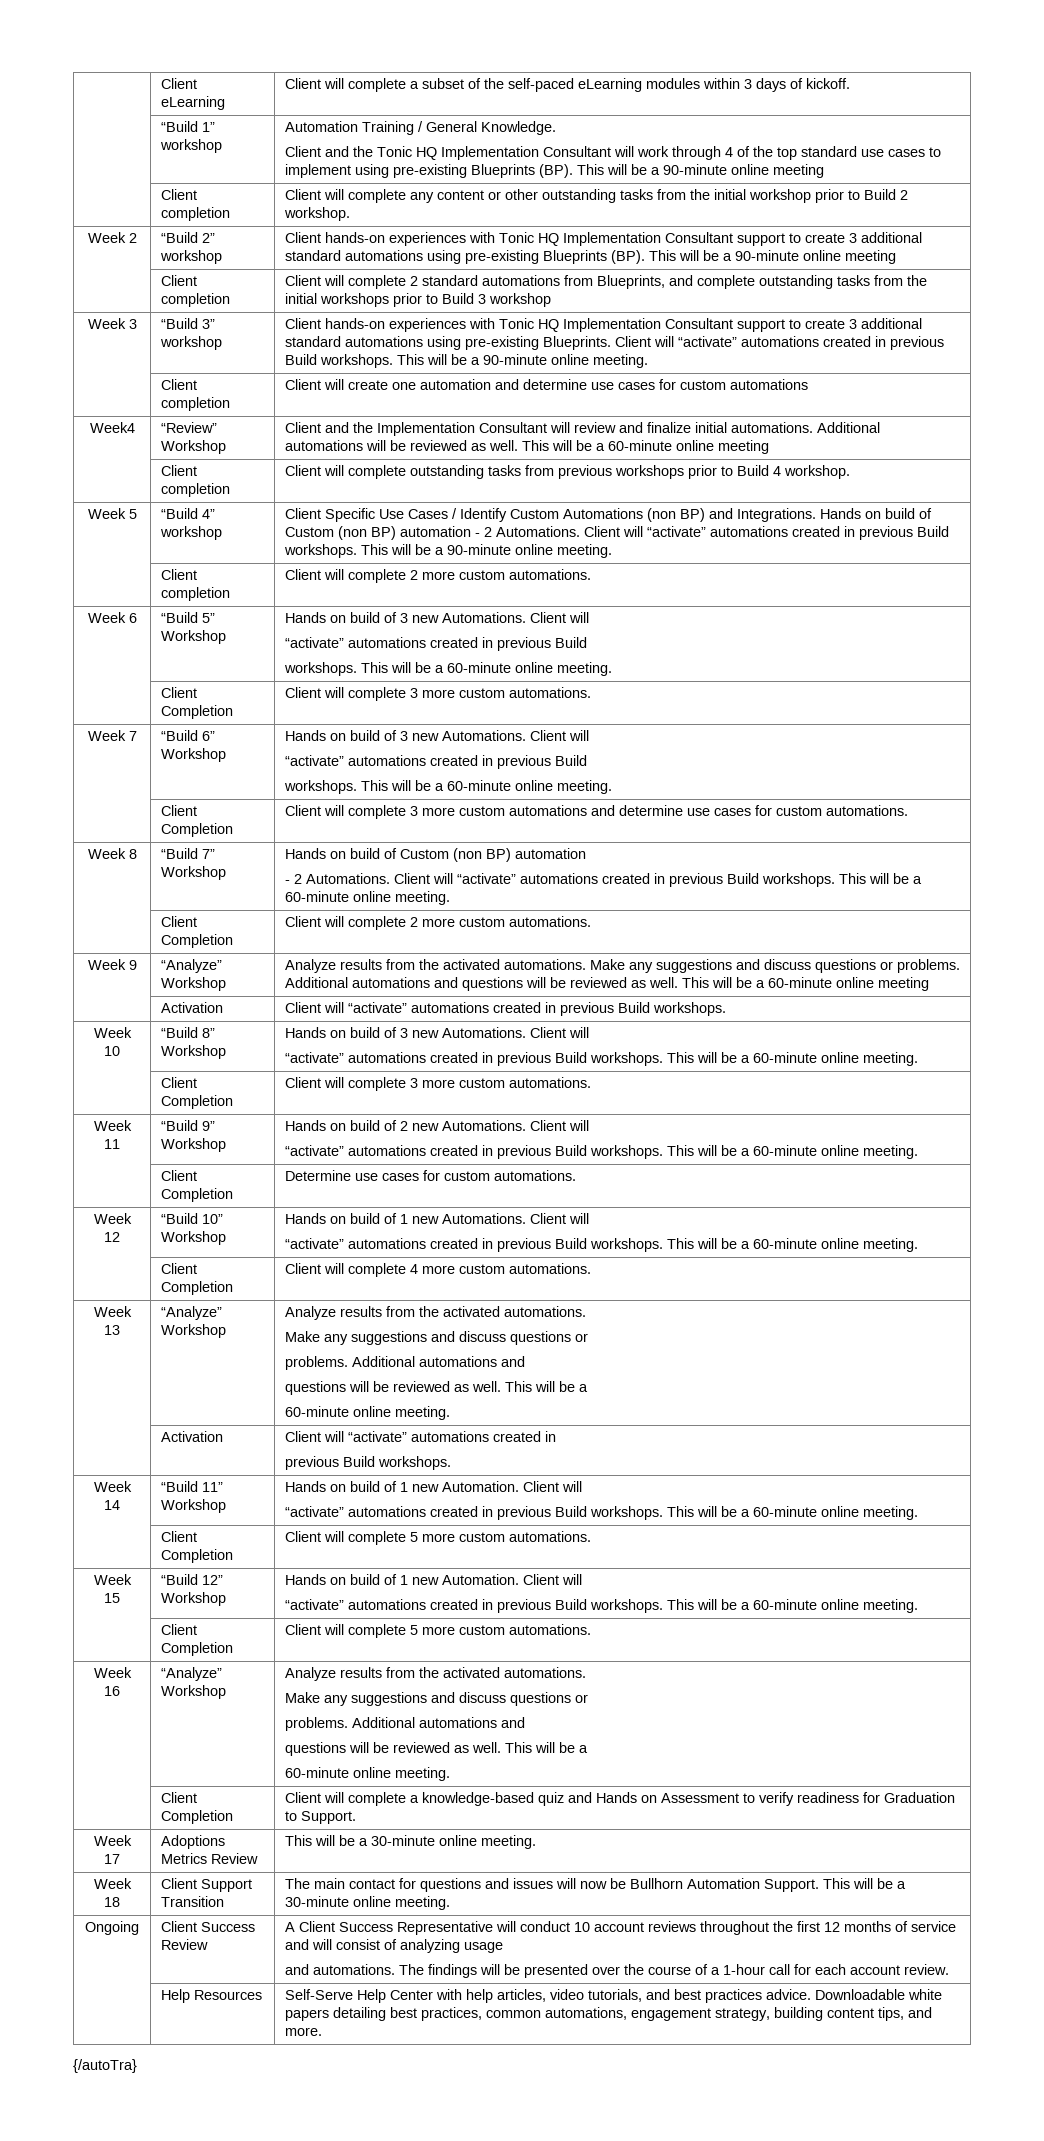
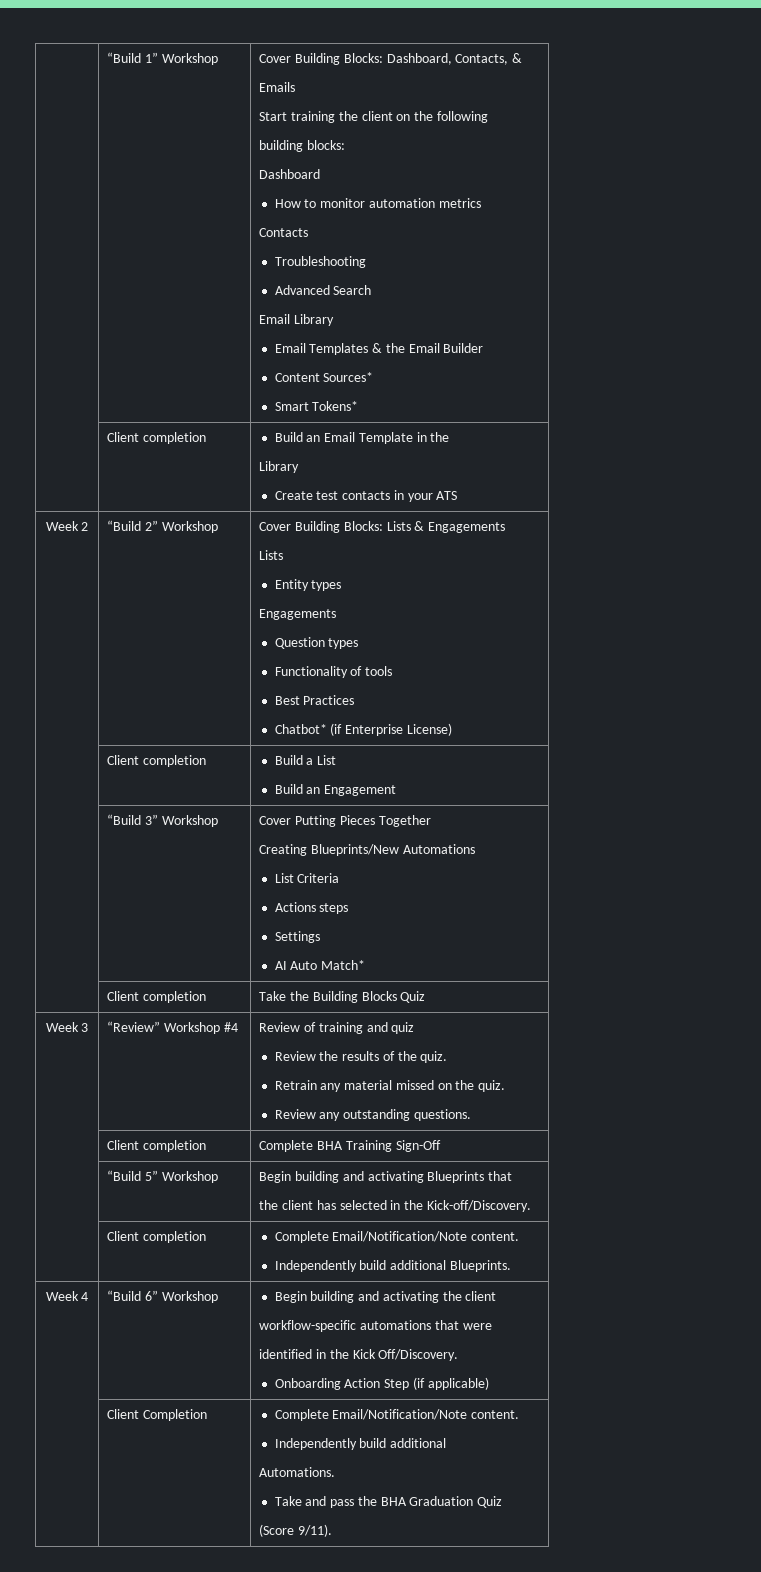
- Client eLearning | Client will complete a subset of the self-paced eLearning modules within 3 days of kickoff.
- | “Build 1” workshop | Automation Training / General Knowledge.
- Client and the Tonic HQ Implementation Consultant will work through 4 of the top standard use cases to implement using pre-existing Blueprints (BP). This will be a 90-minute online meeting
- | Client completion | Client will complete any content or other outstanding tasks from the initial workshop prior to Build 2 workshop.
- Week 2 | “Build 2” workshop | Client hands-on experiences with Tonic HQ Implementation Consultant support to create 3 additional standard automations using pre-existing Blueprints (BP). This will be a 90-minute online meeting
- | Client completion | Client will complete 2 standard automations from Blueprints, and complete outstanding tasks from the initial workshops prior to Build 3 workshop
- Week 3 | “Build 3” workshop | Client hands-on experiences with Tonic HQ Implementation Consultant support to create 3 additional standard automations using pre-existing Blueprints. Client will “activate” automations created in previous Build workshops. This will be a 90-minute online meeting.
- | Client completion | Client will create one automation and determine use cases for custom automations
- Week4 | “Review” Workshop | Client and the Implementation Consultant will review and finalize initial automations. Additional automations will be reviewed as well. This will be a 60-minute online meeting
- | Client completion | Client will complete outstanding tasks from previous workshops prior to Build 4 workshop.
- Week 5 | “Build 4” workshop | Client Specific Use Cases / Identify Custom Automations (non BP) and Integrations. Hands on build of Custom (non BP) automation - 2 Automations. Client will “activate” automations created in previous Build workshops. This will be a 90-minute online meeting.
- | Client completion | Client will complete 2 more custom automations.
- Week 6 | “Build 5” Workshop | Hands on build of 3 new Automations. Client will
- “activate” automations created in previous Build
- workshops. This will be a 60-minute online meeting.
- | Client Completion | Client will complete 3 more custom automations.
- Week 7 | “Build 6” Workshop | Hands on build of 3 new Automations. Client will
- “activate” automations created in previous Build
- workshops. This will be a 60-minute online meeting.
- | Client Completion | Client will complete 3 more custom automations and determine use cases for custom automations.
- Week 8 | “Build 7” Workshop | Hands on build of Custom (non BP) automation
- - 2 Automations. Client will “activate” automations created in previous Build workshops. This will be a 60-minute online meeting.
- | Client Completion | Client will complete 2 more custom automations.
- Week 9 | “Analyze” Workshop | Analyze results from the activated automations. Make any suggestions and discuss questions or problems. Additional automations and questions will be reviewed as well. This will be a 60-minute online meeting
- | Activation | Client will “activate” automations created in previous Build workshops.
- Week 10 | “Build 8” Workshop | Hands on build of 3 new Automations. Client will
- “activate” automations created in previous Build workshops. This will be a 60-minute online meeting.
- | Client Completion | Client will complete 3 more custom automations.
- Week 11 | “Build 9” Workshop | Hands on build of 2 new Automations. Client will
- “activate” automations created in previous Build workshops. This will be a 60-minute online meeting.
- | Client Completion | Determine use cases for custom automations.
- Week 12 | “Build 10” Workshop | Hands on build of 1 new Automations. Client will
- “activate” automations created in previous Build workshops. This will be a 60-minute online meeting.
- | Client Completion | Client will complete 4 more custom automations.
- Week 13 | “Analyze” Workshop | Analyze results from the activated automations.
- Make any suggestions and discuss questions or
- problems. Additional automations and
- questions will be reviewed as well. This will be a
- 60-minute online meeting.
- | Activation | Client will “activate” automations created in
- previous Build workshops.
- Week 14 | “Build 11” Workshop | Hands on build of 1 new Automation. Client will
- “activate” automations created in previous Build workshops. This will be a 60-minute online meeting.
- | Client Completion | Client will complete 5 more custom automations.
- Week 15 | “Build 12” Workshop | Hands on build of 1 new Automation. Client will
- “activate” automations created in previous Build workshops. This will be a 60-minute online meeting.
- | Client Completion | Client will complete 5 more custom automations.
- Week 16 | “Analyze” Workshop | Analyze results from the activated automations.
- Make any suggestions and discuss questions or
- problems. Additional automations and
- questions will be reviewed as well. This will be a
- 60-minute online meeting.
- | Client Completion | Client will complete a knowledge-based quiz and Hands on Assessment to verify readiness for Graduation to Support.
- Week 17 | Adoptions Metrics Review | This will be a 30-minute online meeting.
- Week 18 | Client Support Transition | The main contact for questions and issues will now be Bullhorn Automation Support. This will be a 30-minute online meeting.
- Ongoing | Client Success Review | A Client Success Representative will conduct 10 account reviews throughout the first 12 months of service and will consist of analyzing usage
- and automations. The findings will be presented over the course of a 1-hour call for each account review.
- | Help Resources | Self-Serve Help Center with help articles, video tutorials, and best practices advice. Downloadable white papers detailing best practices, common automations, engagement strategy, building content tips, and more.
- {/autoTra}
+ “Build 1” Workshop | Cover Building Blocks: Dashboard, Contacts, &
+ Emails
+ Start training the client on the following
+ building blocks:
+ Dashboard
+ How to monitor automation metrics
+ Contacts
+ Troubleshooting
+ Advanced Search
+ Email Library
+ Email Templates & the Email Builder
+ Content Sources*
+ Smart Tokens*
+ | Client completion | Build an Email Template in the
+ Library
+ Create test contacts in your ATS
+ Week 2 | “Build 2” Workshop | Cover Building Blocks: Lists & Engagements
+ Lists
+ Entity types
+ Engagements
+ Question types
+ Functionality of tools
+ Best Practices
+ Chatbot* (if Enterprise License)
+ | Client completion | Build a List
+ Build an Engagement
+ | “Build 3” Workshop | Cover Putting Pieces Together
+ Creating Blueprints/New Automations
+ List Criteria
+ Actions steps
+ Settings
+ AI Auto Match*
+ | Client completion | Take the Building Blocks Quiz
+ Week 3 | “Review” Workshop #4 | Review of training and quiz
+ Review the results of the quiz.
+ Retrain any material missed on the quiz.
+ Review any outstanding questions.
+ | Client completion | Complete BHA Training Sign-Off
+ | “Build 5” Workshop | Begin building and activating Blueprints that
+ the client has selected in the Kick-off/Discovery.
+ | Client completion | Complete Email/Notification/Note content.
+ Independently build additional Blueprints.
+ Week 4 | “Build 6” Workshop | Begin building and activating the client
+ workflow-specific automations that were
+ identified in the Kick Off/Discovery.
+ Onboarding Action Step (if applicable)
+ | Client Completion | Complete Email/Notification/Note content.
+ Independently build additional
+ Automations.
+ Take and pass the BHA Graduation Quiz
+ (Score 9/11).

